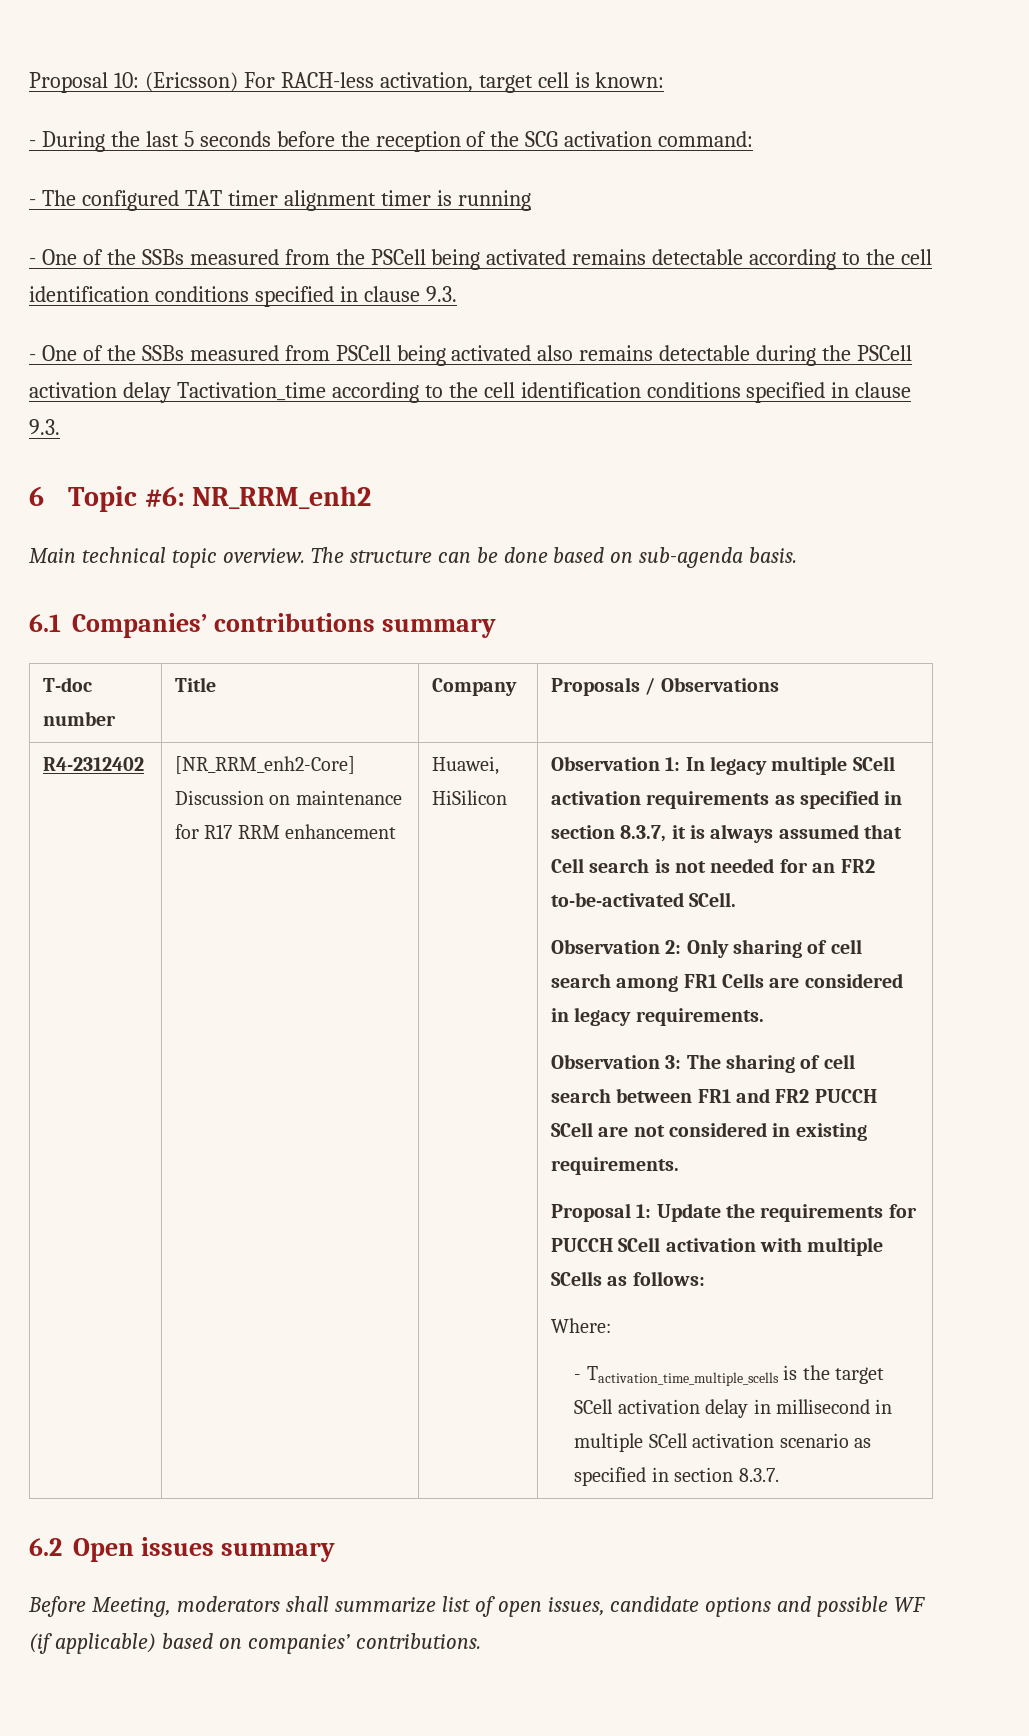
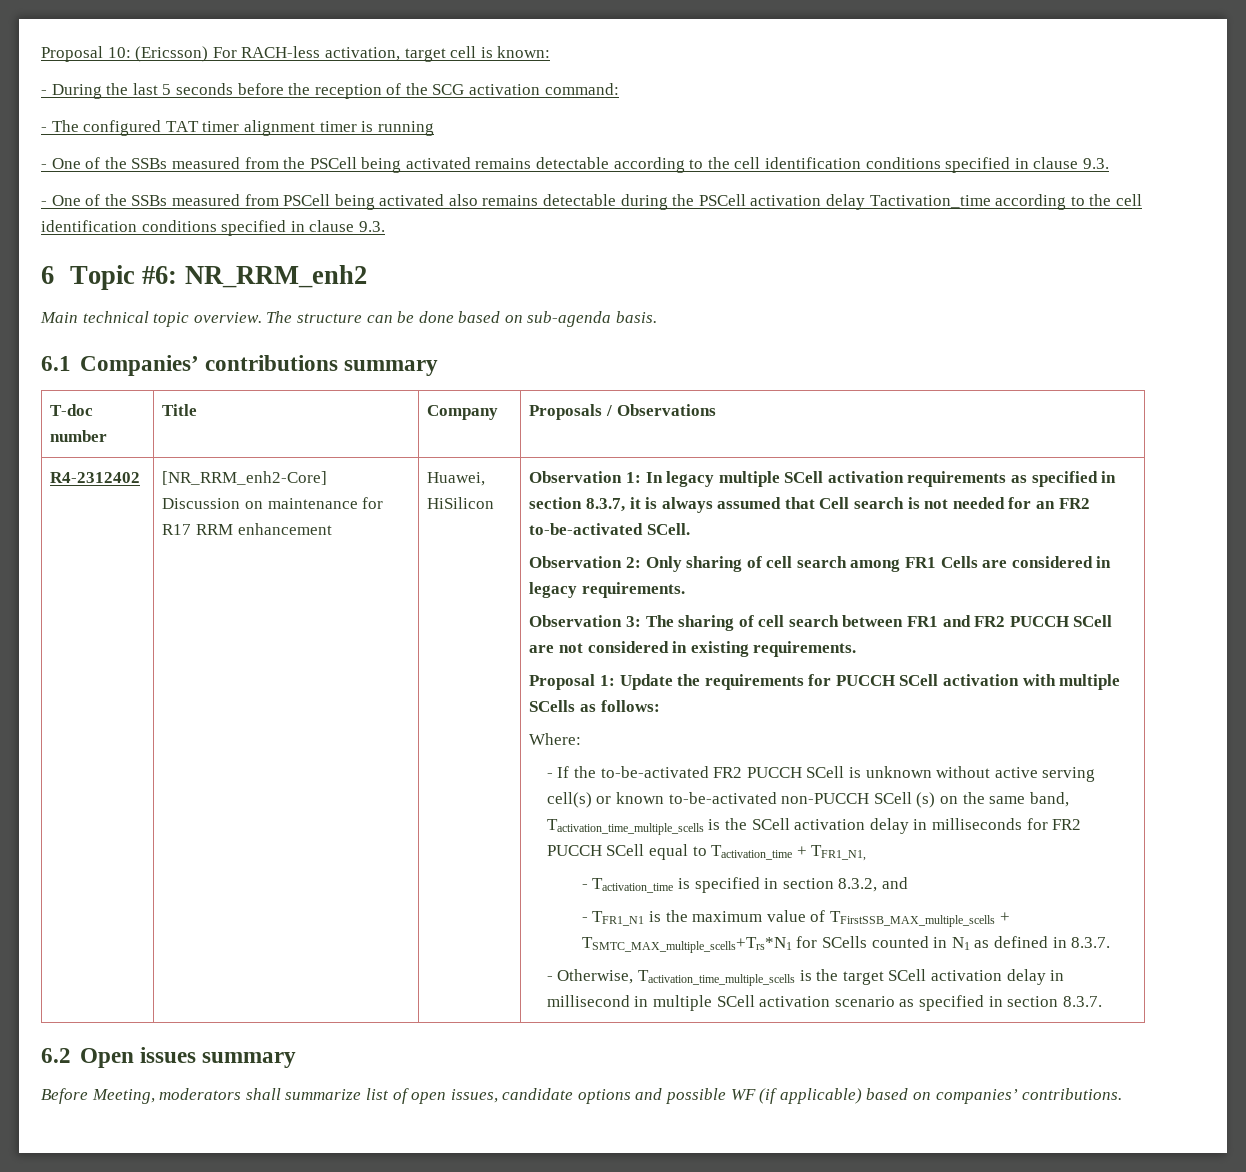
- - Tactivation_time_multiple_scells is the target SCell activation delay in millisecond in multiple SCell activation scenario as specified in section 8.3.7.
+ - If the to-be-activated FR2 PUCCH SCell is unknown without active serving cell(s) or known to-be-activated non-PUCCH SCell (s) on the same band, Tactivation_time_multiple_scells is the SCell activation delay in milliseconds for FR2 PUCCH SCell equal to Tactivation_time + TFR1_N1,
+ - Tactivation_time is specified in section 8.3.2, and
+ - TFR1_N1 is the maximum value of TFirstSSB_MAX_multiple_scells + TSMTC_MAX_multiple_scells+Trs*N1 for SCells counted in N1 as defined in 8.3.7.
+ - Otherwise, Tactivation_time_multiple_scells is the target SCell activation delay in millisecond in multiple SCell activation scenario as specified in section 8.3.7.

